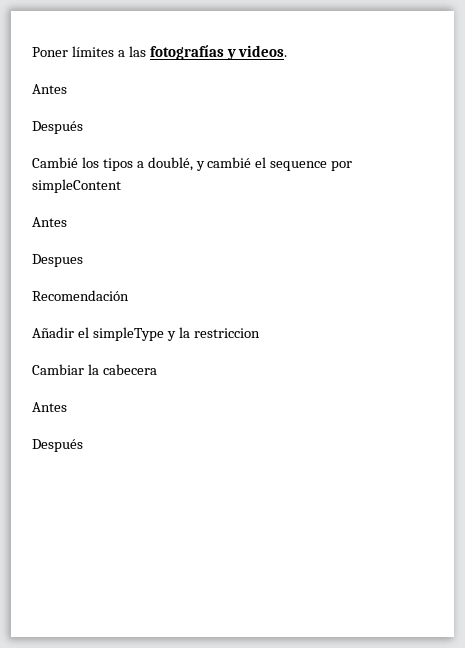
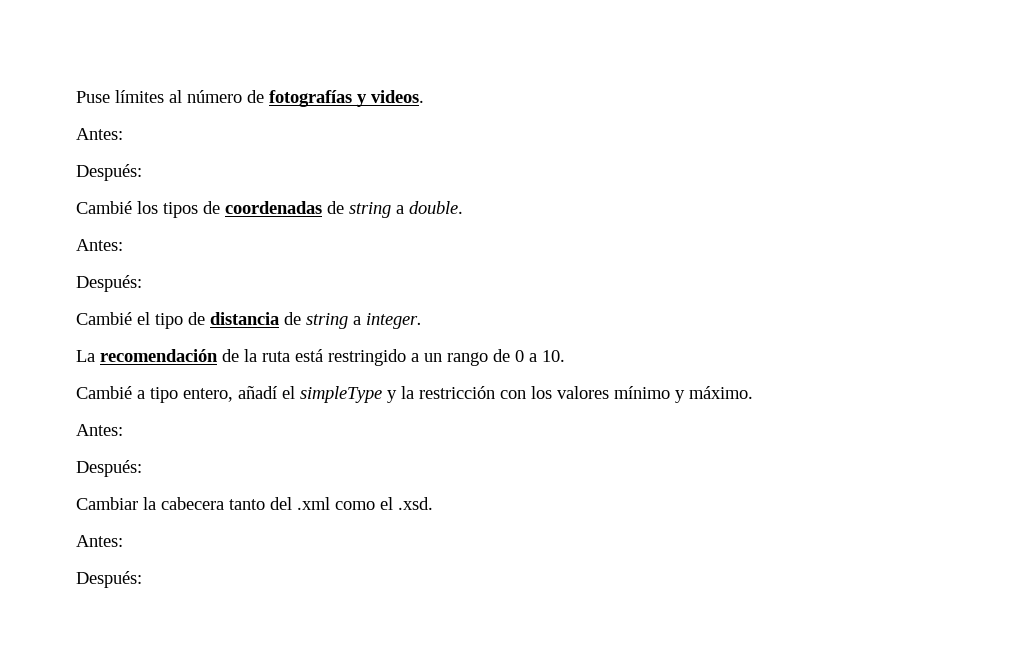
- Poner límites a las fotografías y videos.
- Antes
- Después
+ Puse límites al número de fotografías y videos.
+ Antes:
+ Después:
- Cambié los tipos a doublé, y cambié el sequence por simpleContent
- Antes
- Despues
- Recomendación
- Añadir el simpleType y la restriccion
- Cambiar la cabecera
- Antes
- Después
+ Cambié los tipos de coordenadas de string a double.
+ Antes:
+ Después:
+ Cambié el tipo de distancia de string a integer.
+ La recomendación de la ruta está restringido a un rango de 0 a 10.
+ Cambié a tipo entero, añadí el simpleType y la restricción con los valores mínimo y máximo.
+ Antes:
+ Después:
+ Cambiar la cabecera tanto del .xml como el .xsd.
+ Antes:
+ Después:

